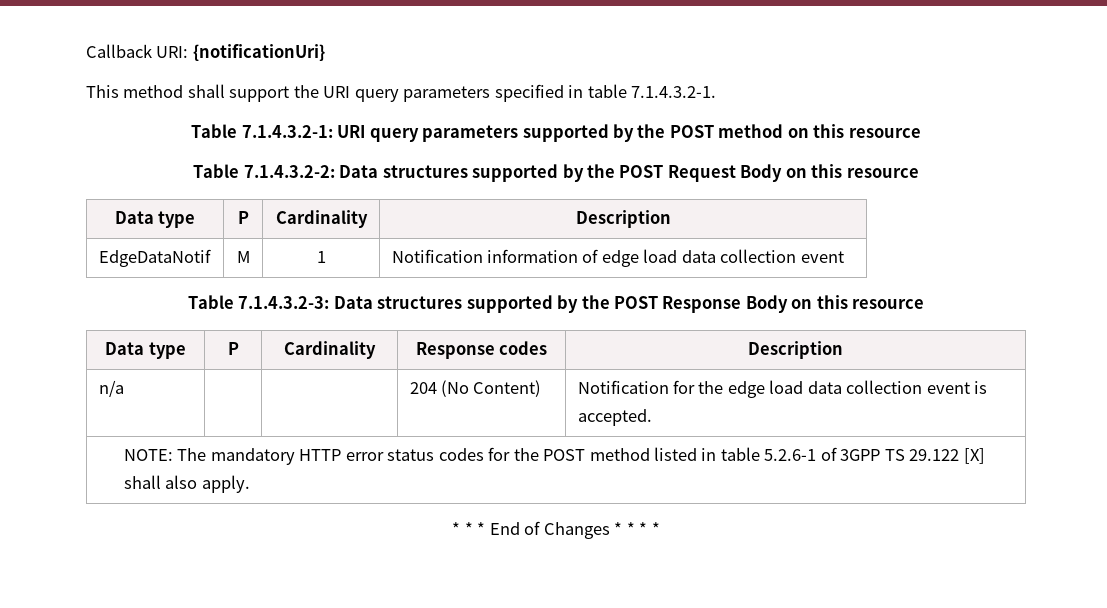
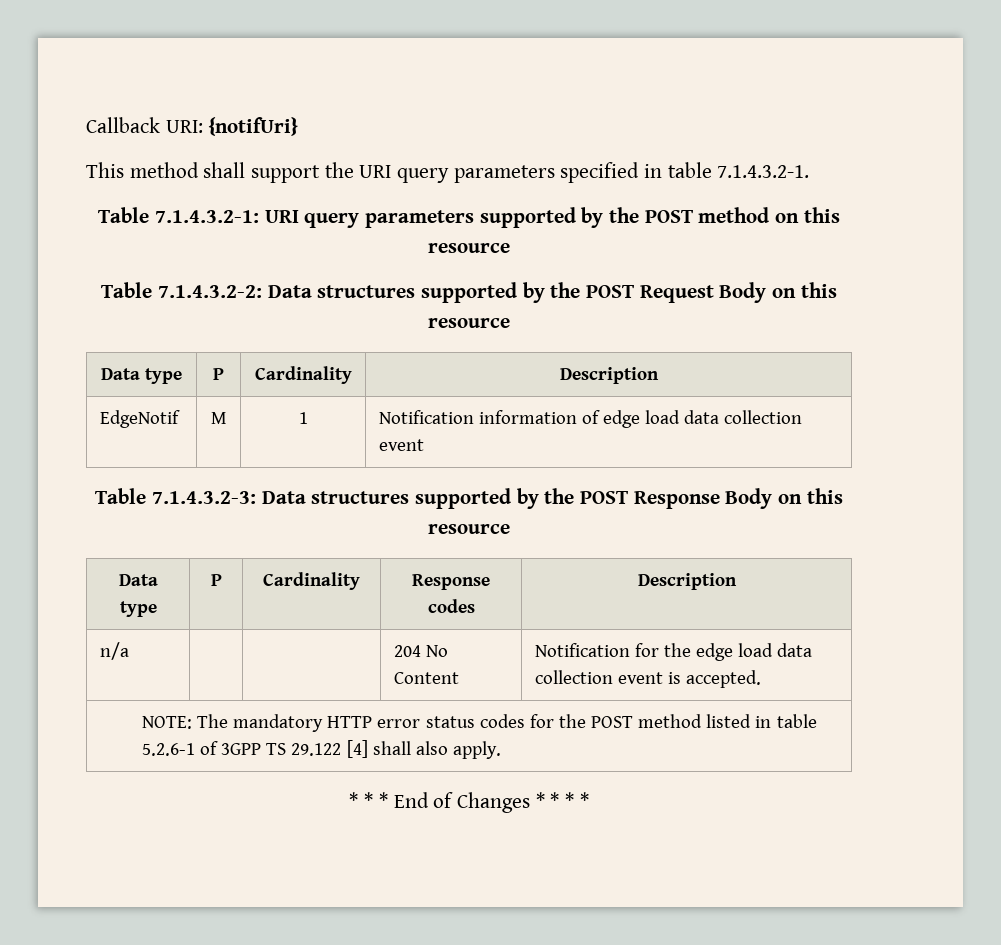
- Callback URI: {notificationUri}
+ Callback URI: {notifUri}
- EdgeDataNotif | M | 1 | Notification information of edge load data collection event
+ EdgeNotif | M | 1 | Notification information of edge load data collection event
- n/a | | | 204 (No Content) | Notification for the edge load data collection event is accepted.
+ n/a | | | 204 No Content | Notification for the edge load data collection event is accepted.
- NOTE: The mandatory HTTP error status codes for the POST method listed in table 5.2.6-1 of 3GPP TS 29.122 [X] shall also apply.
+ NOTE: The mandatory HTTP error status codes for the POST method listed in table 5.2.6-1 of 3GPP TS 29.122 [4] shall also apply.

